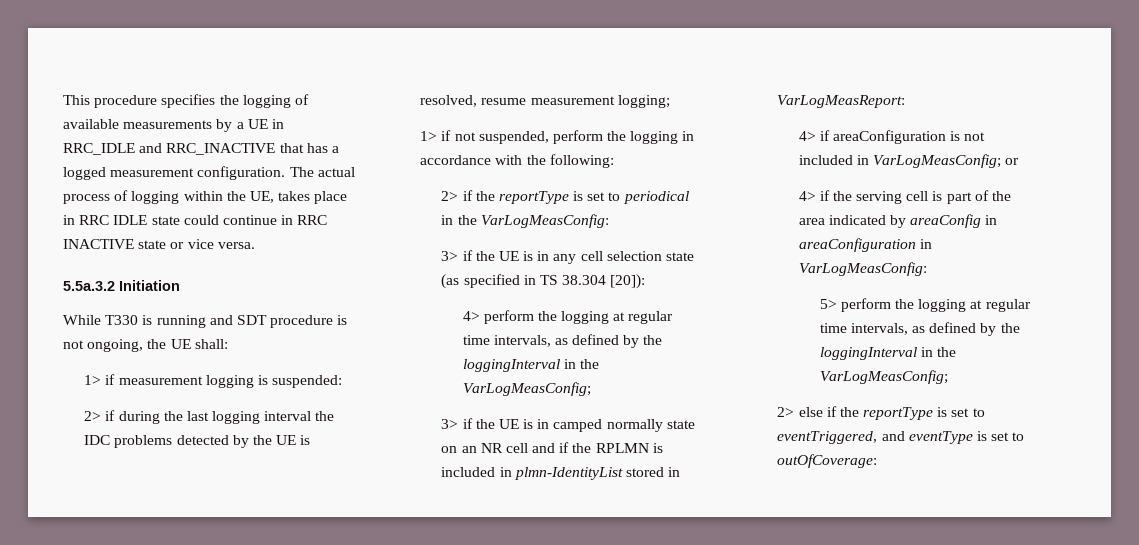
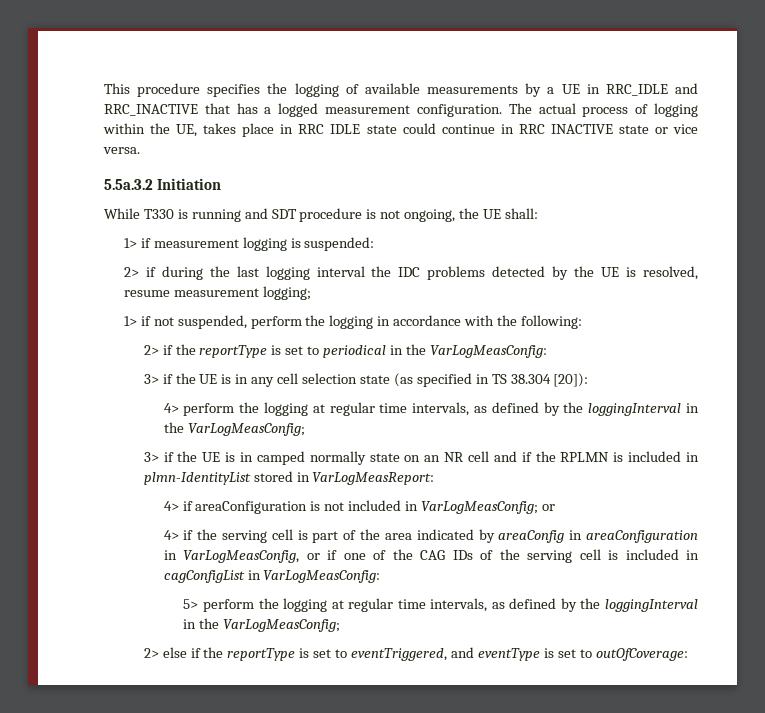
- 4> if the serving cell is part of the area indicated by areaConfig in areaConfiguration in VarLogMeasConfig:
+ 4> if the serving cell is part of the area indicated by areaConfig in areaConfiguration in VarLogMeasConfig, or if one of the CAG IDs of the serving cell is included in cagConfigList in VarLogMeasConfig:

